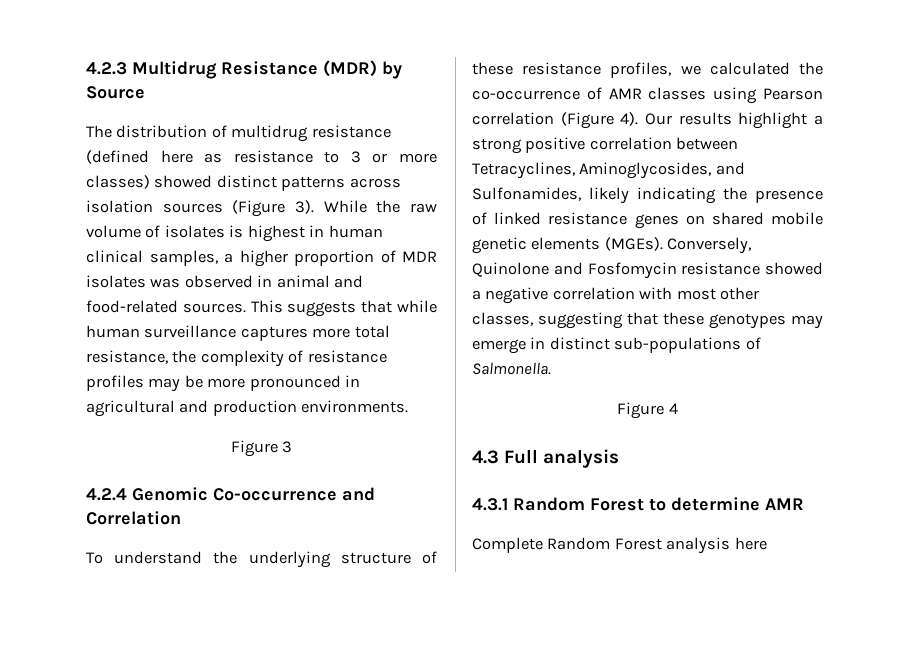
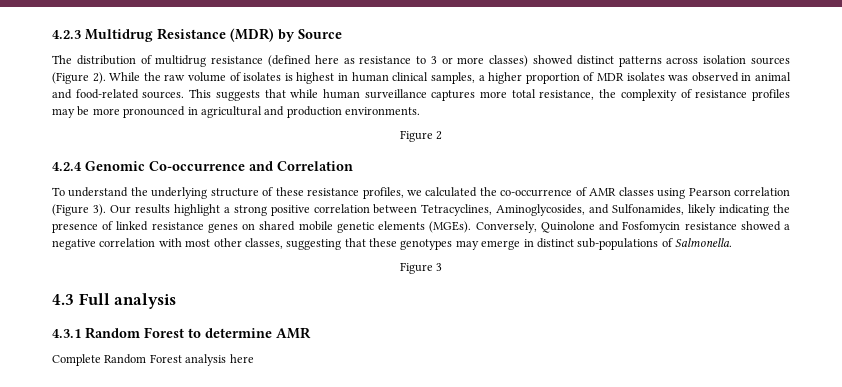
- The distribution of multidrug resistance (defined here as resistance to 3 or more classes) showed distinct patterns across isolation sources (Figure 3).
+ The distribution of multidrug resistance (defined here as resistance to 3 or more classes) showed distinct patterns across isolation sources (Figure 2).
- Figure 3
+ Figure 2
- To understand the underlying structure of these resistance profiles, we calculated the co-occurrence of AMR classes using Pearson correlation (Figure 4).
+ To understand the underlying structure of these resistance profiles, we calculated the co-occurrence of AMR classes using Pearson correlation (Figure 3).
- Figure 4
+ Figure 3

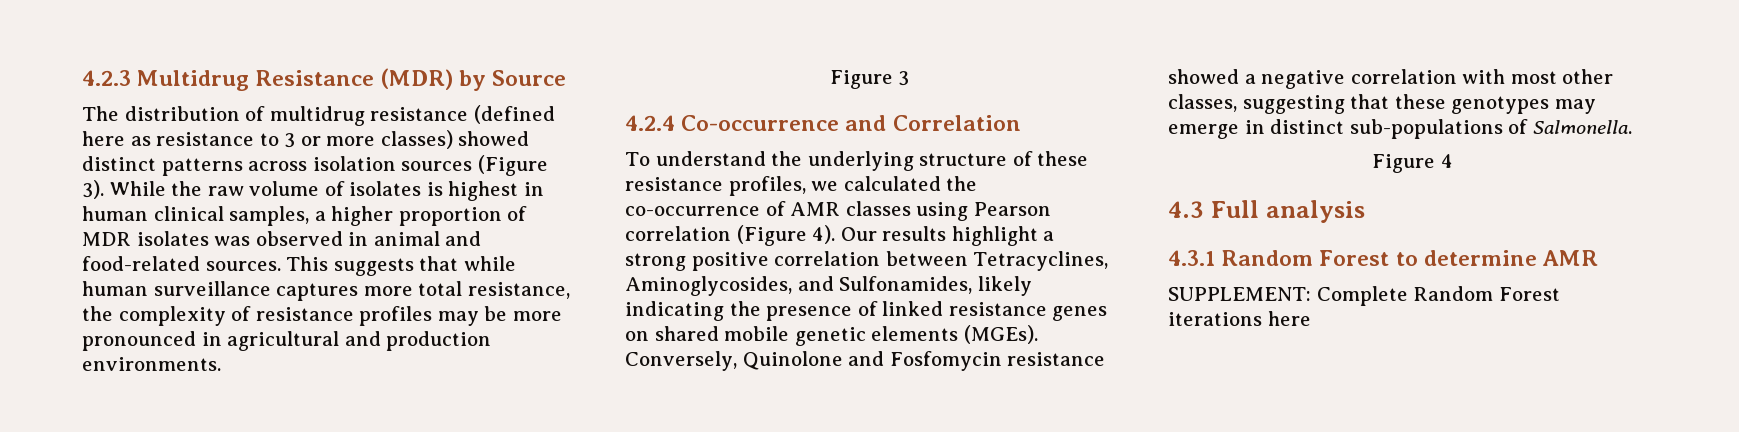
- The distribution of multidrug resistance (defined here as resistance to 3 or more classes) showed distinct patterns across isolation sources (Figure 2).
+ The distribution of multidrug resistance (defined here as resistance to 3 or more classes) showed distinct patterns across isolation sources (Figure 3).
- Figure 2
+ Figure 3
- 4.2.4 Genomic Co-occurrence and Correlation
+ 4.2.4 Co-occurrence and Correlation
- To understand the underlying structure of these resistance profiles, we calculated the co-occurrence of AMR classes using Pearson correlation (Figure 3).
+ To understand the underlying structure of these resistance profiles, we calculated the co-occurrence of AMR classes using Pearson correlation (Figure 4).
- Figure 3
+ Figure 4
- Complete Random Forest analysis here
+ SUPPLEMENT: Complete Random Forest iterations here

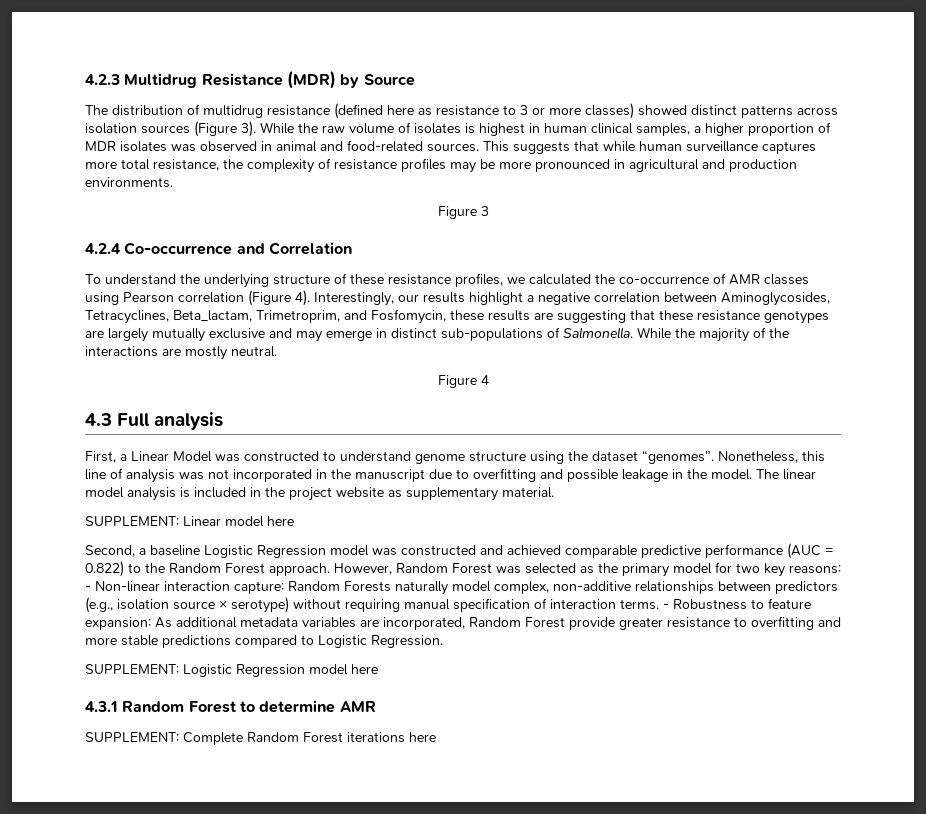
- Our results highlight a strong positive correlation between Tetracyclines, Aminoglycosides, and Sulfonamides, likely indicating the presence of linked resistance genes on shared mobile genetic elements (MGEs). Conversely, Quinolone and Fosfomycin resistance showed a negative correlation with most other classes, suggesting that these genotypes may emerge in distinct sub-populations of Salmonella.
+ Interestingly, our results highlight a negative correlation between Aminoglycosides, Tetracyclines, Beta_lactam, Trimetroprim, and Fosfomycin, these results are suggesting that these resistance genotypes are largely mutually exclusive and may emerge in distinct sub-populations of Salmonella. While the majority of the interactions are mostly neutral.
+ First, a Linear Model was constructed to understand genome structure using the dataset “genomes”. Nonetheless, this line of analysis was not incorporated in the manuscript due to overfitting and possible leakage in the model. The linear model analysis is included in the project website as supplementary material.
+ SUPPLEMENT: Linear model here
+ Second, a baseline Logistic Regression model was constructed and achieved comparable predictive performance (AUC = 0.822) to the Random Forest approach. However, Random Forest was selected as the primary model for two key reasons: - Non-linear interaction capture: Random Forests naturally model complex, non-additive relationships between predictors (e.g., isolation source × serotype) without requiring manual specification of interaction terms. - Robustness to feature expansion: As additional metadata variables are incorporated, Random Forest provide greater resistance to overfitting and more stable predictions compared to Logistic Regression.
+ SUPPLEMENT: Logistic Regression model here

